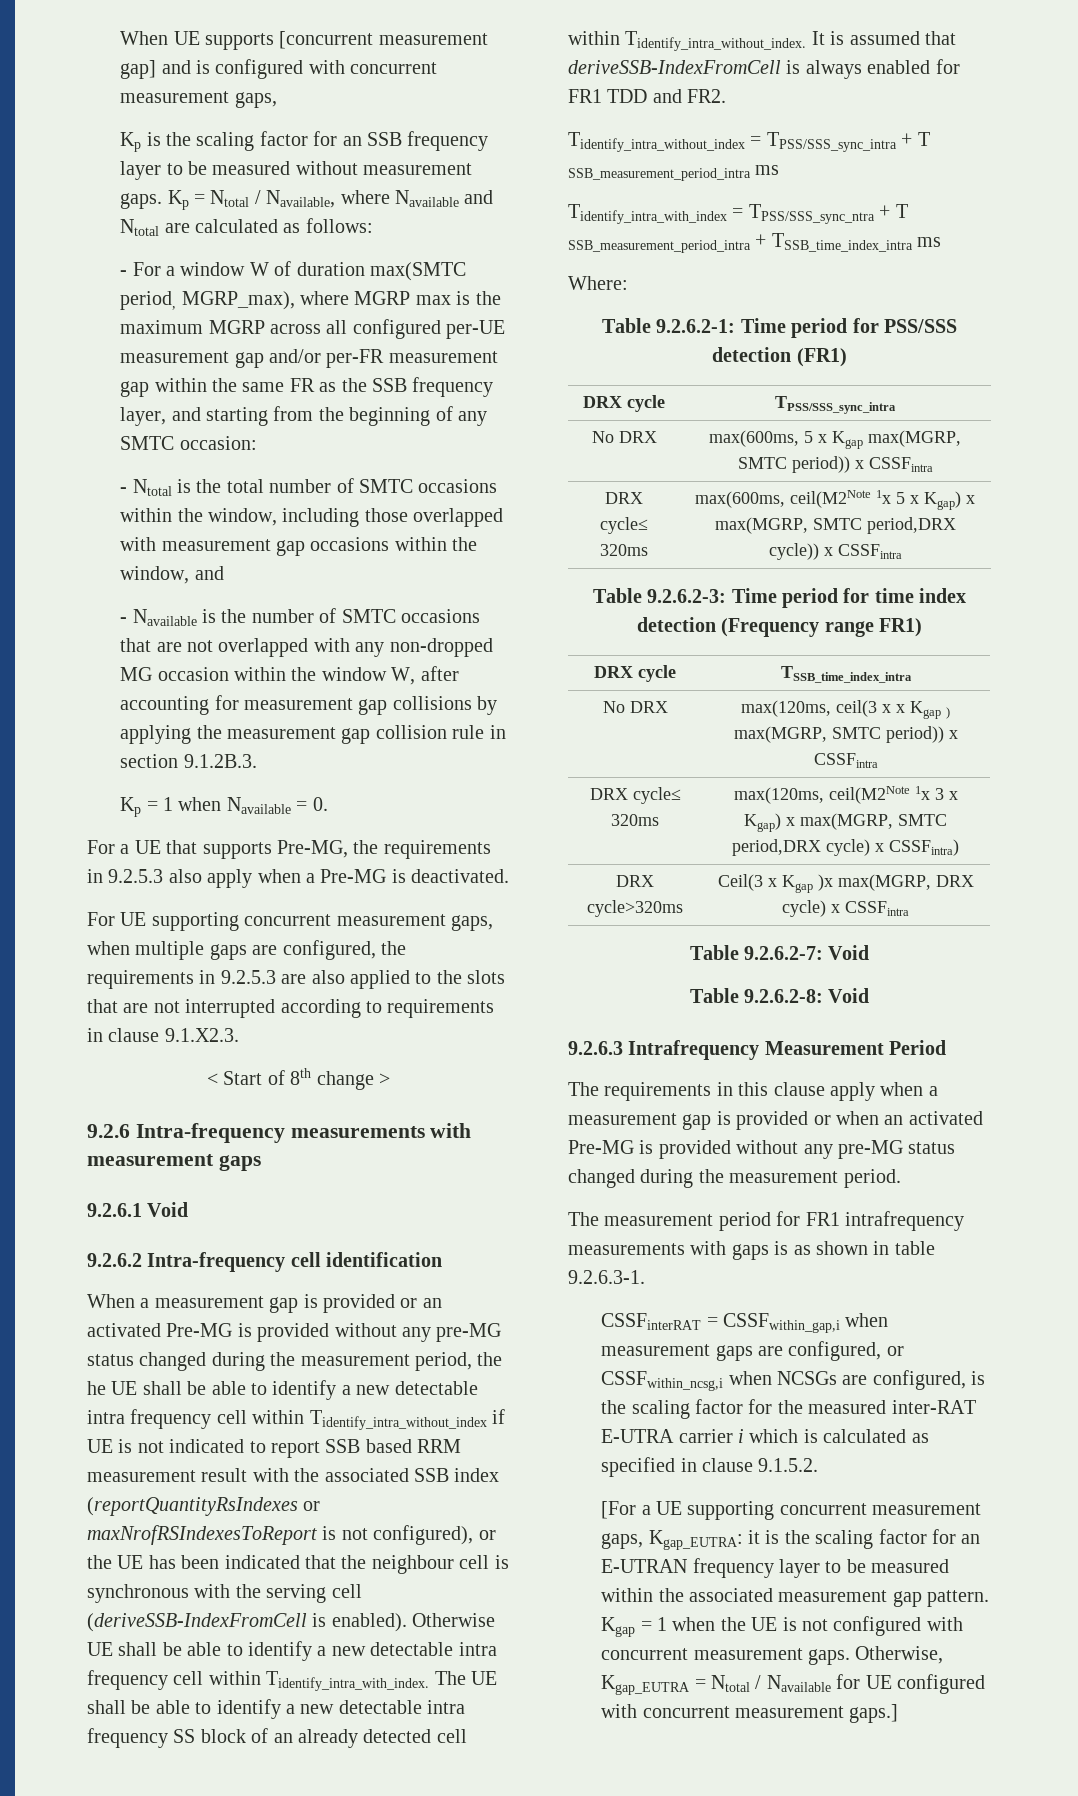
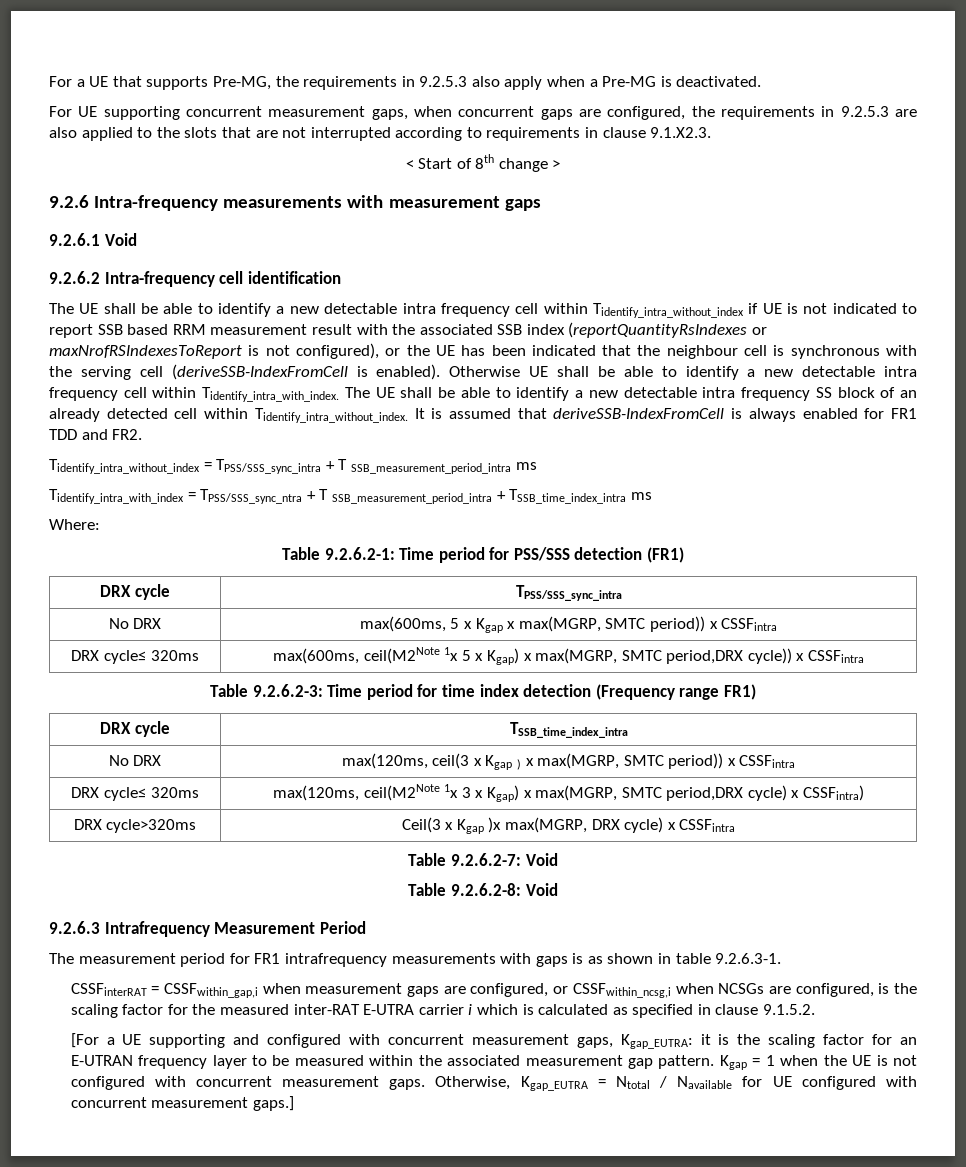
- When UE supports [concurrent measurement gap] and is configured with concurrent measurement gaps,
- Kp is the scaling factor for an SSB frequency layer to be measured without measurement gaps. Kp = Ntotal / Navailable, where Navailable and Ntotal are calculated as follows:
- - For a window W of duration max(SMTC period, MGRP_max), where MGRP max is the maximum MGRP across all configured per-UE measurement gap and/or per-FR measurement gap within the same FR as the SSB frequency layer, and starting from the beginning of any SMTC occasion:
- - Ntotal is the total number of SMTC occasions within the window, including those overlapped with measurement gap occasions within the window, and
- - Navailable is the number of SMTC occasions that are not overlapped with any non-dropped MG occasion within the window W, after accounting for measurement gap collisions by applying the measurement gap collision rule in section 9.1.2B.3.
- Kp = 1 when Navailable = 0.
- For UE supporting concurrent measurement gaps, when multiple gaps are configured, the requirements in 9.2.5.3 are also applied to the slots that are not interrupted according to requirements in clause 9.1.X2.3.
+ For UE supporting concurrent measurement gaps, when concurrent gaps are configured, the requirements in 9.2.5.3 are also applied to the slots that are not interrupted according to requirements in clause 9.1.X2.3.
- When a measurement gap is provided or an activated Pre-MG is provided without any pre-MG status changed during the measurement period, the he UE shall be able to identify a new detectable intra frequency cell within Tidentify_intra_without_index if UE is not indicated to report SSB based RRM measurement result with the associated SSB index (reportQuantityRsIndexes or maxNrofRSIndexesToReport is not configured), or the UE has been indicated that the neighbour cell is synchronous with the serving cell (deriveSSB-IndexFromCell is enabled).
+ The UE shall be able to identify a new detectable intra frequency cell within Tidentify_intra_without_index if UE is not indicated to report SSB based RRM measurement result with the associated SSB index (reportQuantityRsIndexes or maxNrofRSIndexesToReport is not configured), or the UE has been indicated that the neighbour cell is synchronous with the serving cell (deriveSSB-IndexFromCell is enabled).
- No DRX | max(600ms, 5 x Kgap max(MGRP, SMTC period)) x CSSFintra
+ No DRX | max(600ms, 5 x Kgap x max(MGRP, SMTC period)) x CSSFintra
- No DRX | max(120ms, ceil(3 x x Kgap ) max(MGRP, SMTC period)) x CSSFintra
+ No DRX | max(120ms, ceil(3 x Kgap ) x max(MGRP, SMTC period)) x CSSFintra
- The requirements in this clause apply when a measurement gap is provided or when an activated Pre-MG is provided without any pre-MG status changed during the measurement period.
- [For a UE supporting concurrent measurement gaps, Kgap_EUTRA: it is the scaling factor for an E-UTRAN frequency layer to be measured within the associated measurement gap pattern.
+ [For a UE supporting and configured with concurrent measurement gaps, Kgap_EUTRA: it is the scaling factor for an E-UTRAN frequency layer to be measured within the associated measurement gap pattern.

